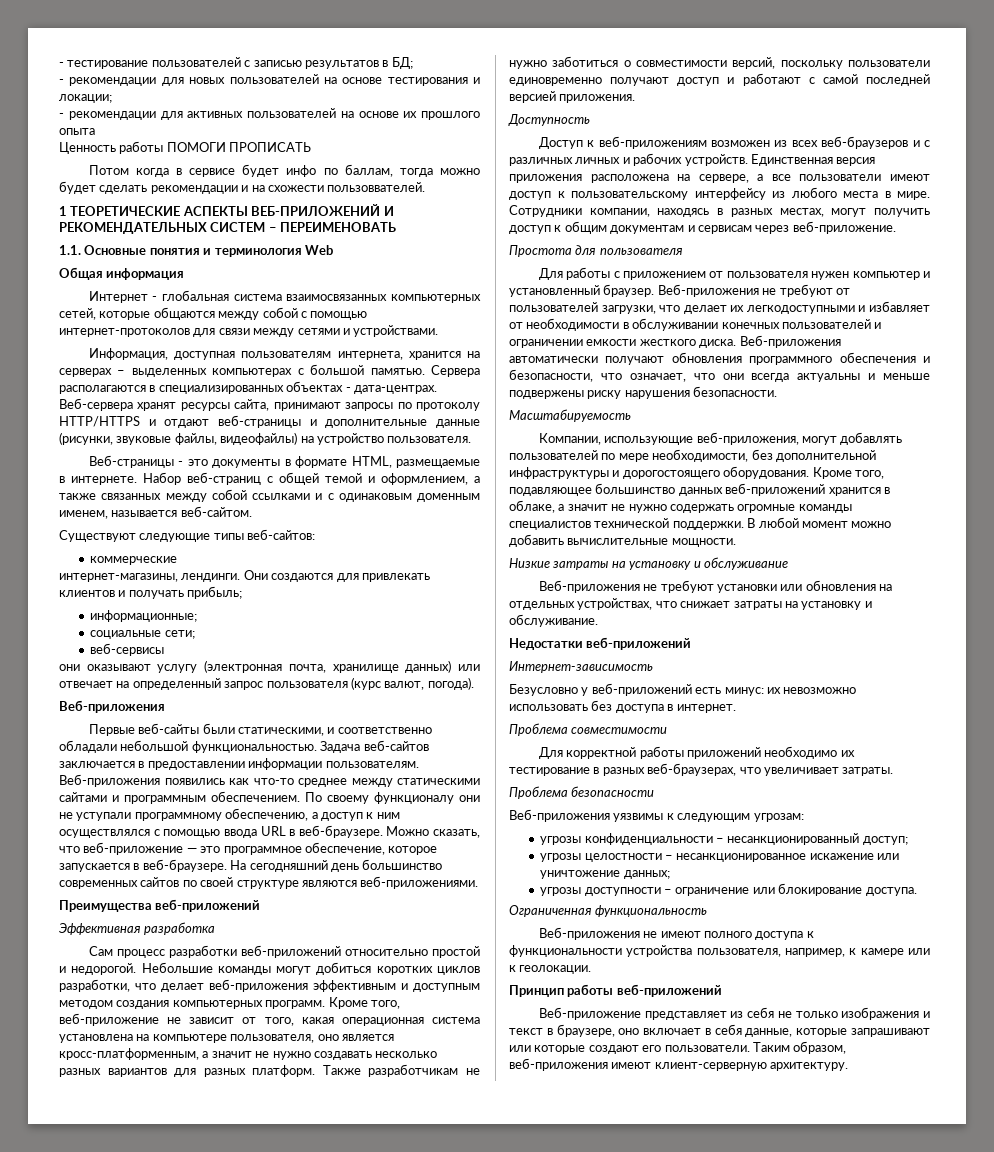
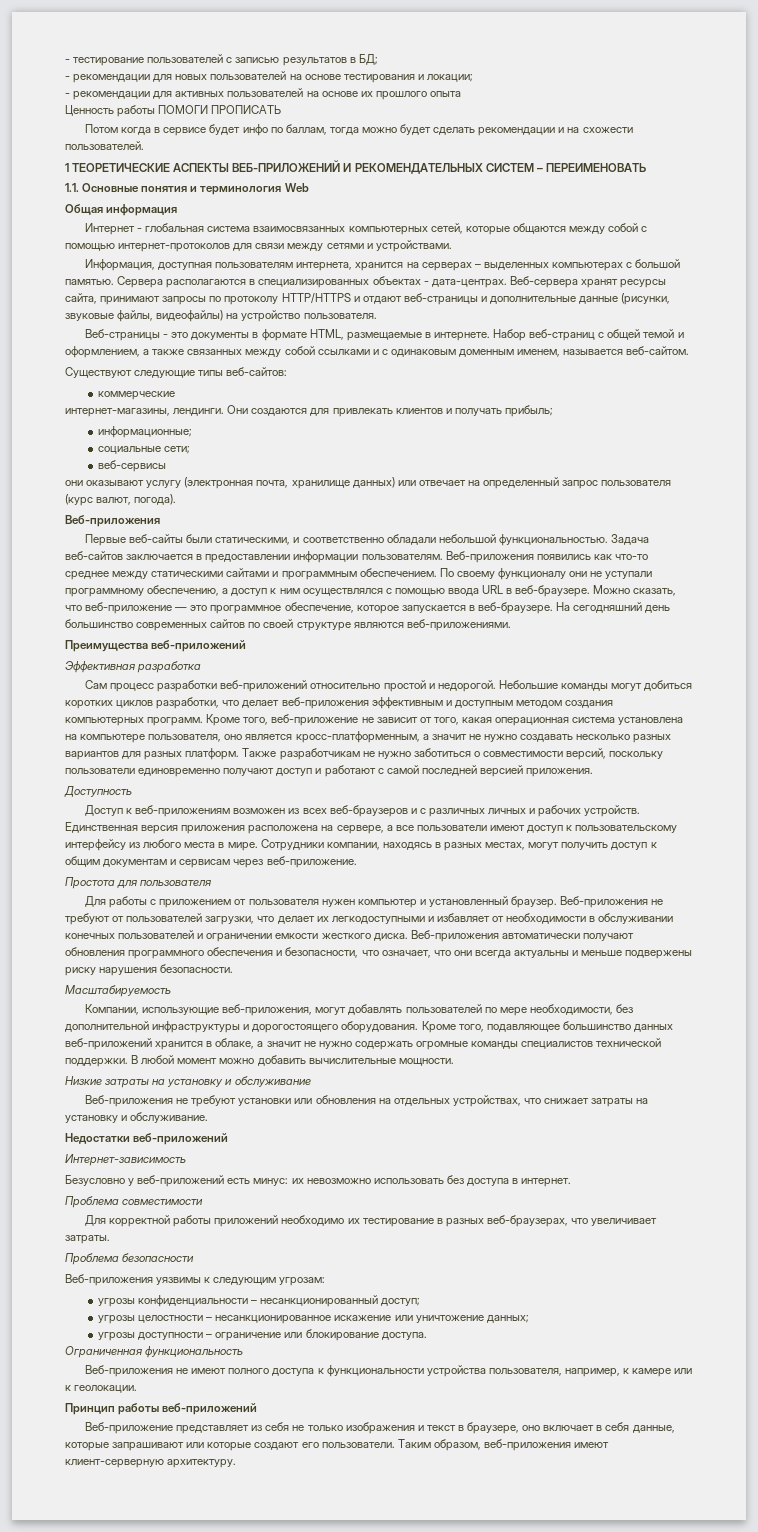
- Потом когда в сервисе будет инфо по баллам, тогда можно будет сделать рекомендации и на схожести пользоввателей.
+ Потом когда в сервисе будет инфо по баллам, тогда можно будет сделать рекомендации и на схожести пользователей.

